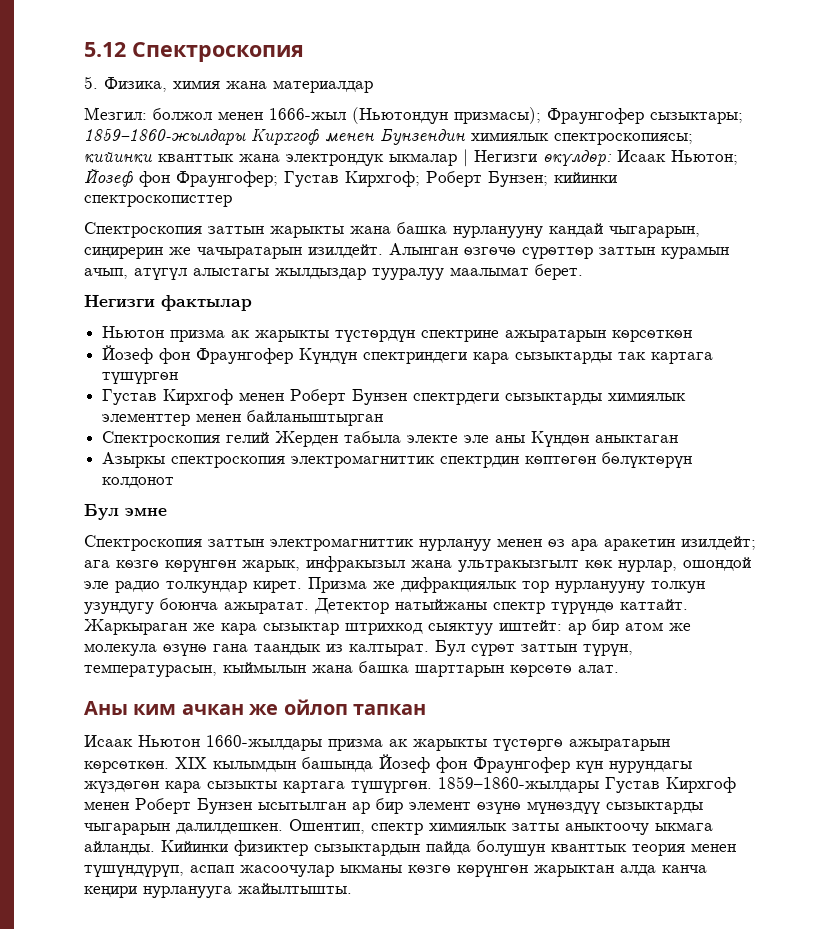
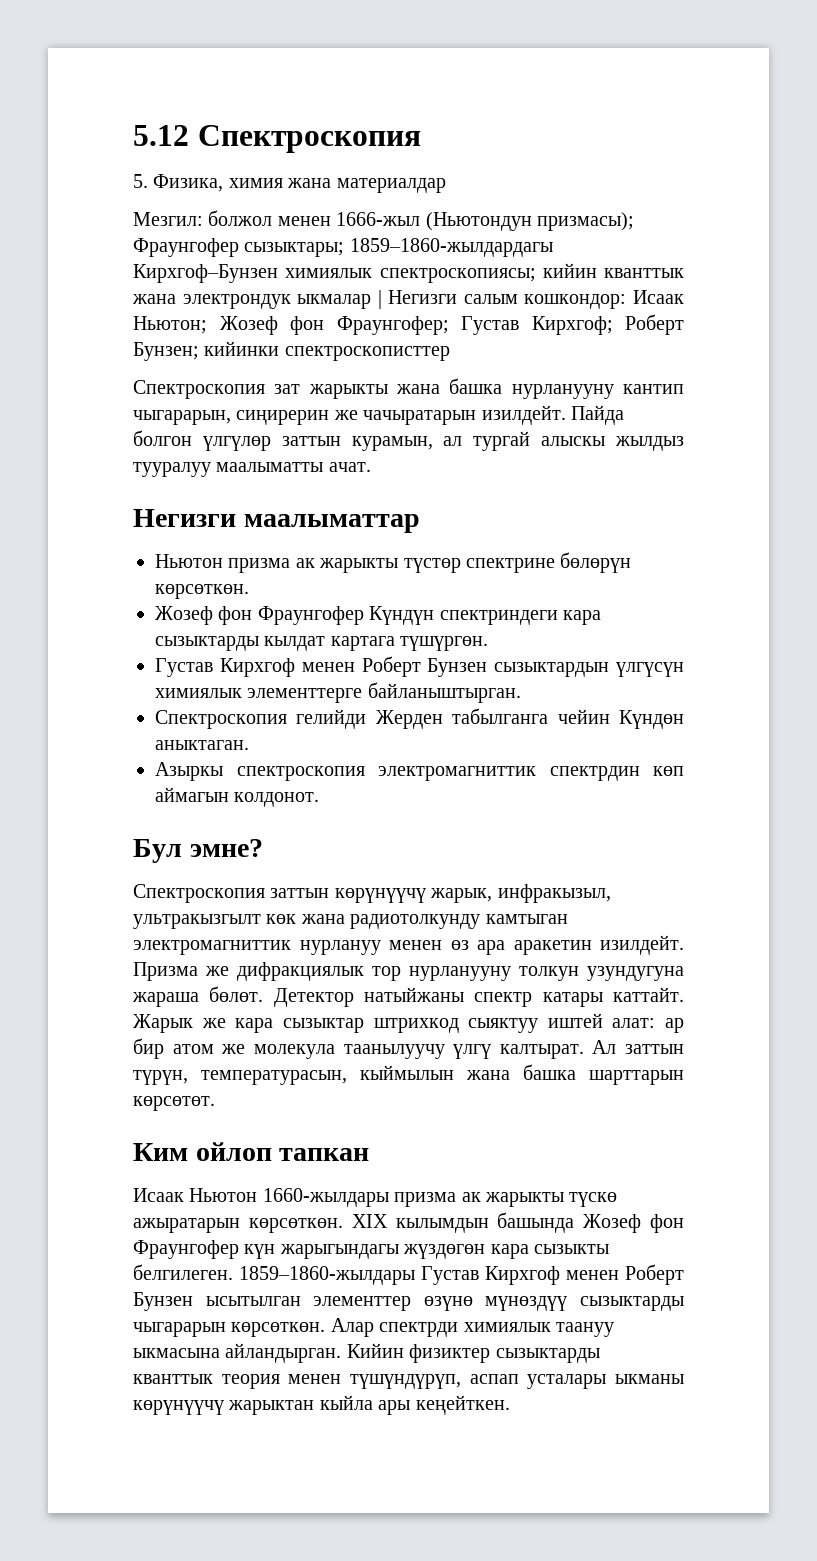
- Мезгил: болжол менен 1666-жыл (Ньютондун призмасы); Фраунгофер сызыктары; 1859–1860-жылдары Кирхгоф менен Бунзендин химиялык спектроскопиясы; кийинки кванттык жана электрондук ыкмалар | Негизги өкүлдөр: Исаак Ньютон; Йозеф фон Фраунгофер; Густав Кирхгоф; Роберт Бунзен; кийинки спектроскописттер
+ Мезгил: болжол менен 1666-жыл (Ньютондун призмасы); Фраунгофер сызыктары; 1859–1860-жылдардагы Кирхгоф–Бунзен химиялык спектроскопиясы; кийин кванттык жана электрондук ыкмалар | Негизги салым кошкондор: Исаак Ньютон; Жозеф фон Фраунгофер; Густав Кирхгоф; Роберт Бунзен; кийинки спектроскописттер
- Спектроскопия заттын жарыкты жана башка нурланууну кандай чыгарарын, сиңирерин же чачыратарын изилдейт.
+ Спектроскопия зат жарыкты жана башка нурланууну кантип чыгарарын, сиңирерин же чачыратарын изилдейт.
- Алынган өзгөчө сүрөттөр заттын курамын ачып, атүгүл алыстагы жылдыздар тууралуу маалымат берет.
- Негизги фактылар
+ Пайда болгон үлгүлөр заттын курамын, ал тургай алыскы жылдыз тууралуу маалыматты ачат.
+ Негизги маалыматтар
- Ньютон призма ак жарыкты түстөрдүн спектрине ажыратарын көрсөткөн
- Йозеф фон Фраунгофер Күндүн спектриндеги кара сызыктарды так картага түшүргөн
- Густав Кирхгоф менен Роберт Бунзен спектрдеги сызыктарды химиялык элементтер менен байланыштырган
- Спектроскопия гелий Жерден табыла электе эле аны Күндөн аныктаган
+ Ньютон призма ак жарыкты түстөр спектрине бөлөрүн көрсөткөн.
+ Жозеф фон Фраунгофер Күндүн спектриндеги кара сызыктарды кылдат картага түшүргөн.
+ Густав Кирхгоф менен Роберт Бунзен сызыктардын үлгүсүн химиялык элементтерге байланыштырган.
+ Спектроскопия гелийди Жерден табылганга чейин Күндөн аныктаган.
- Азыркы спектроскопия электромагниттик спектрдин көптөгөн бөлүктөрүн колдонот
- Бул эмне
- Спектроскопия заттын электромагниттик нурлануу менен өз ара аракетин изилдейт; ага көзгө көрүнгөн жарык, инфракызыл жана ультракызгылт көк нурлар, ошондой эле радио толкундар кирет.
+ Азыркы спектроскопия электромагниттик спектрдин көп аймагын колдонот.
+ Бул эмне?
+ Спектроскопия заттын көрүнүүчү жарык, инфракызыл, ультракызгылт көк жана радиотолкунду камтыган электромагниттик нурлануу менен өз ара аракетин изилдейт.
- Призма же дифракциялык тор нурланууну толкун узундугу боюнча ажыратат. Детектор натыйжаны спектр түрүндө каттайт. Жаркыраган же кара сызыктар штрихкод сыяктуу иштейт: ар бир атом же молекула өзүнө гана таандык из калтырат. Бул сүрөт заттын түрүн, температурасын, кыймылын жана башка шарттарын көрсөтө алат.
- Аны ким ачкан же ойлоп тапкан
+ Призма же дифракциялык тор нурланууну толкун узундугуна жараша бөлөт. Детектор натыйжаны спектр катары каттайт. Жарык же кара сызыктар штрихкод сыяктуу иштей алат: ар бир атом же молекула таанылуучу үлгү калтырат. Ал заттын түрүн, температурасын, кыймылын жана башка шарттарын көрсөтөт.
+ Ким ойлоп тапкан
- Исаак Ньютон 1660-жылдары призма ак жарыкты түстөргө ажыратарын көрсөткөн.
+ Исаак Ньютон 1660-жылдары призма ак жарыкты түскө ажыратарын көрсөткөн.
- XIX кылымдын башында Йозеф фон Фраунгофер күн нурундагы жүздөгөн кара сызыкты картага түшүргөн.
+ XIX кылымдын башында Жозеф фон Фраунгофер күн жарыгындагы жүздөгөн кара сызыкты белгилеген.
- 1859–1860-жылдары Густав Кирхгоф менен Роберт Бунзен ысытылган ар бир элемент өзүнө мүнөздүү сызыктарды чыгарарын далилдешкен. Ошентип, спектр химиялык затты аныктоочу ыкмага айланды. Кийинки физиктер сызыктардын пайда болушун кванттык теория менен түшүндүрүп, аспап жасоочулар ыкманы көзгө көрүнгөн жарыктан алда канча кеңири нурланууга жайылтышты.
+ 1859–1860-жылдары Густав Кирхгоф менен Роберт Бунзен ысытылган элементтер өзүнө мүнөздүү сызыктарды чыгарарын көрсөткөн. Алар спектрди химиялык таануу ыкмасына айландырган. Кийин физиктер сызыктарды кванттык теория менен түшүндүрүп, аспап усталары ыкманы көрүнүүчү жарыктан кыйла ары кеңейткен.

